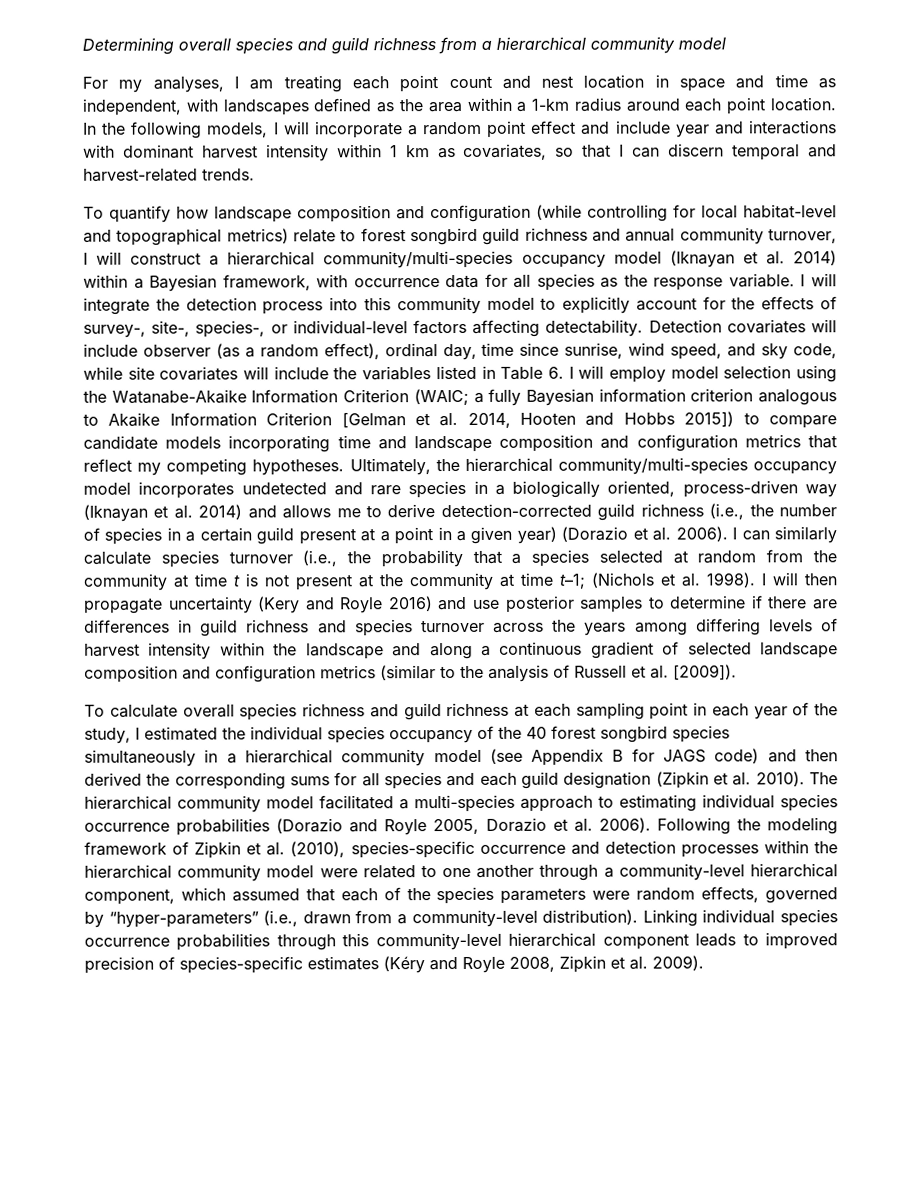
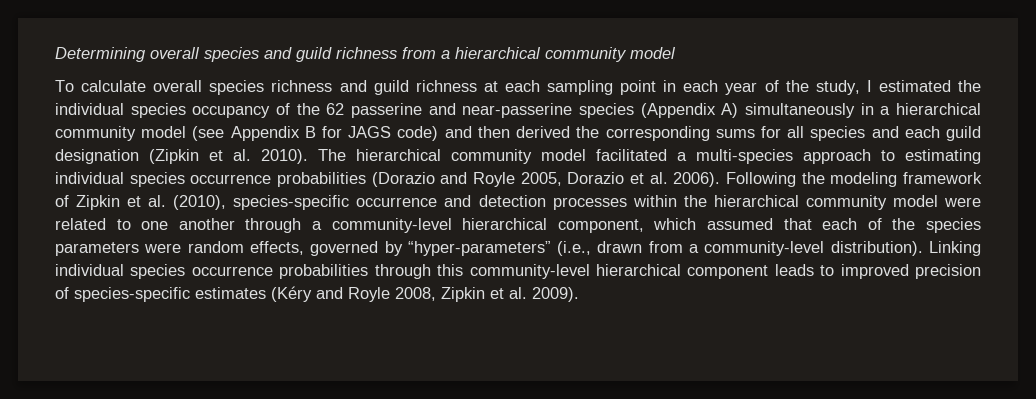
- For my analyses, I am treating each point count and nest location in space and time as independent, with landscapes defined as the area within a 1-km radius around each point location. In the following models, I will incorporate a random point effect and include year and interactions with dominant harvest intensity within 1 km as covariates, so that I can discern temporal and harvest-related trends.
- To quantify how landscape composition and configuration (while controlling for local habitat-level and topographical metrics) relate to forest songbird guild richness and annual community turnover, I will construct a hierarchical community/multi-species occupancy model (Iknayan et al. 2014) within a Bayesian framework, with occurrence data for all species as the response variable. I will integrate the detection process into this community model to explicitly account for the effects of survey-, site-, species-, or individual-level factors affecting detectability. Detection covariates will include observer (as a random effect), ordinal day, time since sunrise, wind speed, and sky code, while site covariates will include the variables listed in Table 6. I will employ model selection using the Watanabe-Akaike Information Criterion (WAIC; a fully Bayesian information criterion analogous to Akaike Information Criterion [Gelman et al. 2014, Hooten and Hobbs 2015]) to compare candidate models incorporating time and landscape composition and configuration metrics that reflect my competing hypotheses. Ultimately, the hierarchical community/multi-species occupancy model incorporates undetected and rare species in a biologically oriented, process-driven way (Iknayan et al. 2014) and allows me to derive detection-corrected guild richness (i.e., the number of species in a certain guild present at a point in a given year) (Dorazio et al. 2006). I can similarly calculate species turnover (i.e., the probability that a species selected at random from the community at time t is not present at the community at time t–1; (Nichols et al. 1998). I will then propagate uncertainty (Kery and Royle 2016) and use posterior samples to determine if there are differences in guild richness and species turnover across the years among differing levels of harvest intensity within the landscape and along a continuous gradient of selected landscape composition and configuration metrics (similar to the analysis of Russell et al. [2009]).
- To calculate overall species richness and guild richness at each sampling point in each year of the study, I estimated the individual species occupancy of the 40 forest songbird species simultaneously in a hierarchical community model (see Appendix B for JAGS code) and then derived the corresponding sums for all species and each guild designation (Zipkin et al. 2010).
+ To calculate overall species richness and guild richness at each sampling point in each year of the study, I estimated the individual species occupancy of the 62 passerine and near-passerine species (Appendix A) simultaneously in a hierarchical community model (see Appendix B for JAGS code) and then derived the corresponding sums for all species and each guild designation (Zipkin et al. 2010).

